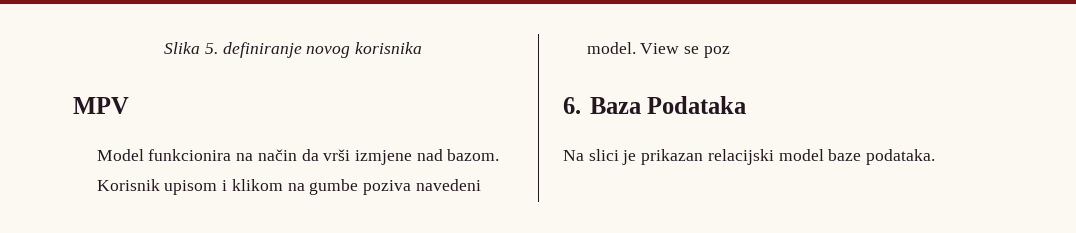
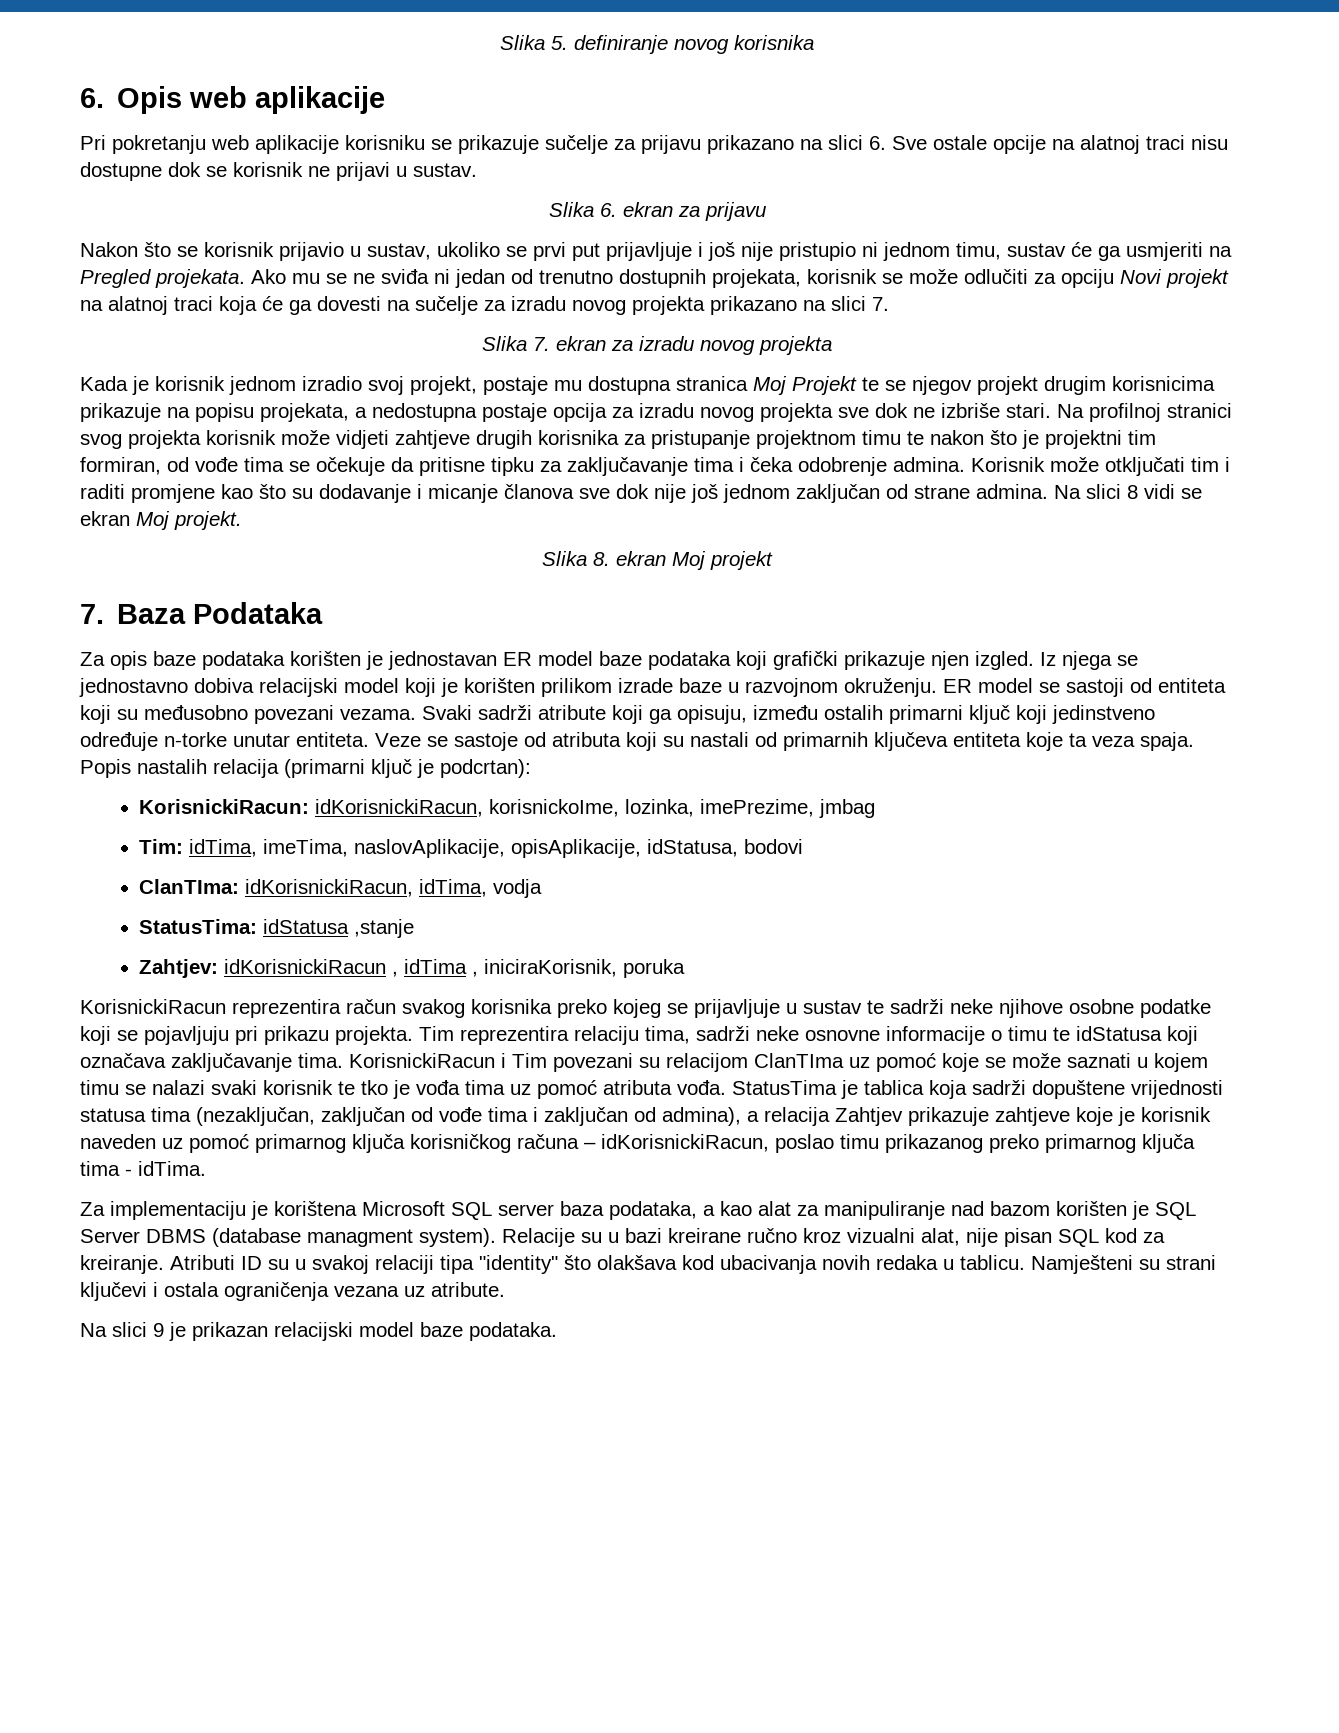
- MPV
- Model funkcionira na način da vrši izmjene nad bazom. Korisnik upisom i klikom na gumbe poziva navedeni model. View se poz
- 6. Baza Podataka
- Na slici je prikazan relacijski model baze podataka.
+ 6. Opis web aplikacije
+ Pri pokretanju web aplikacije korisniku se prikazuje sučelje za prijavu prikazano na slici 6. Sve ostale opcije na alatnoj traci nisu dostupne dok se korisnik ne prijavi u sustav.
+ Slika 6. ekran za prijavu
+ Nakon što se korisnik prijavio u sustav, ukoliko se prvi put prijavljuje i još nije pristupio ni jednom timu, sustav će ga usmjeriti na Pregled projekata. Ako mu se ne sviđa ni jedan od trenutno dostupnih projekata, korisnik se može odlučiti za opciju Novi projekt na alatnoj traci koja će ga dovesti na sučelje za izradu novog projekta prikazano na slici 7.
+ Slika 7. ekran za izradu novog projekta
+ Kada je korisnik jednom izradio svoj projekt, postaje mu dostupna stranica Moj Projekt te se njegov projekt drugim korisnicima prikazuje na popisu projekata, a nedostupna postaje opcija za izradu novog projekta sve dok ne izbriše stari. Na profilnoj stranici svog projekta korisnik može vidjeti zahtjeve drugih korisnika za pristupanje projektnom timu te nakon što je projektni tim formiran, od vođe tima se očekuje da pritisne tipku za zaključavanje tima i čeka odobrenje admina. Korisnik može otključati tim i raditi promjene kao što su dodavanje i micanje članova sve dok nije još jednom zaključan od strane admina. Na slici 8 vidi se ekran Moj projekt.
+ Slika 8. ekran Moj projekt
+ 7. Baza Podataka
+ Za opis baze podataka korišten je jednostavan ER model baze podataka koji grafički prikazuje njen izgled. Iz njega se jednostavno dobiva relacijski model koji je korišten prilikom izrade baze u razvojnom okruženju. ER model se sastoji od entiteta koji su međusobno povezani vezama. Svaki sadrži atribute koji ga opisuju, između ostalih primarni ključ koji jedinstveno određuje n-torke unutar entiteta. Veze se sastoje od atributa koji su nastali od primarnih ključeva entiteta koje ta veza spaja. Popis nastalih relacija (primarni ključ je podcrtan):
+ KorisnickiRacun: idKorisnickiRacun, korisnickoIme, lozinka, imePrezime, jmbag
+ Tim: idTima, imeTima, naslovAplikacije, opisAplikacije, idStatusa, bodovi
+ ClanTIma: idKorisnickiRacun, idTima, vodja
+ StatusTima: idStatusa ,stanje
+ Zahtjev: idKorisnickiRacun , idTima , iniciraKorisnik, poruka
+ KorisnickiRacun reprezentira račun svakog korisnika preko kojeg se prijavljuje u sustav te sadrži neke njihove osobne podatke koji se pojavljuju pri prikazu projekta. Tim reprezentira relaciju tima, sadrži neke osnovne informacije o timu te idStatusa koji označava zaključavanje tima. KorisnickiRacun i Tim povezani su relacijom ClanTIma uz pomoć koje se može saznati u kojem timu se nalazi svaki korisnik te tko je vođa tima uz pomoć atributa vođa. StatusTima je tablica koja sadrži dopuštene vrijednosti statusa tima (nezaključan, zaključan od vođe tima i zaključan od admina), a relacija Zahtjev prikazuje zahtjeve koje je korisnik naveden uz pomoć primarnog ključa korisničkog računa – idKorisnickiRacun, poslao timu prikazanog preko primarnog ključa tima - idTima.
+ Za implementaciju je korištena Microsoft SQL server baza podataka, a kao alat za manipuliranje nad bazom korišten je SQL Server DBMS (database managment system). Relacije su u bazi kreirane ručno kroz vizualni alat, nije pisan SQL kod za kreiranje. Atributi ID su u svakoj relaciji tipa "identity" što olakšava kod ubacivanja novih redaka u tablicu. Namješteni su strani ključevi i ostala ograničenja vezana uz atribute.
+ Na slici 9 je prikazan relacijski model baze podataka.

